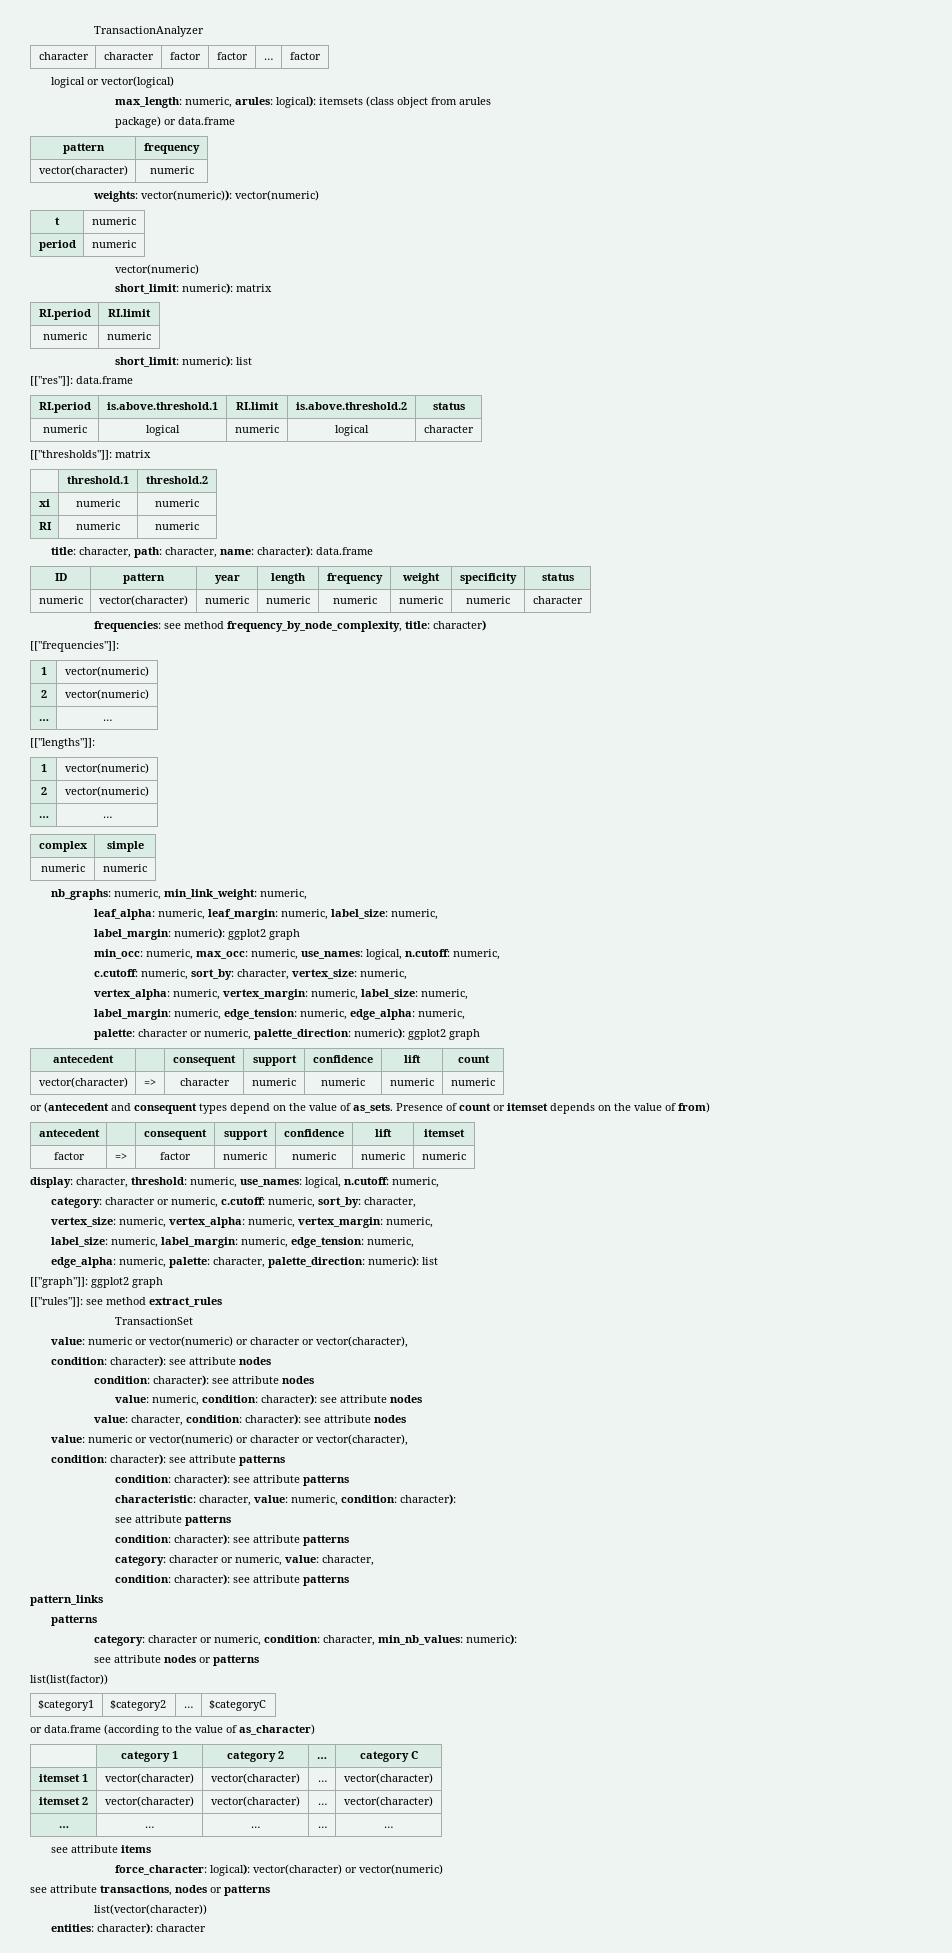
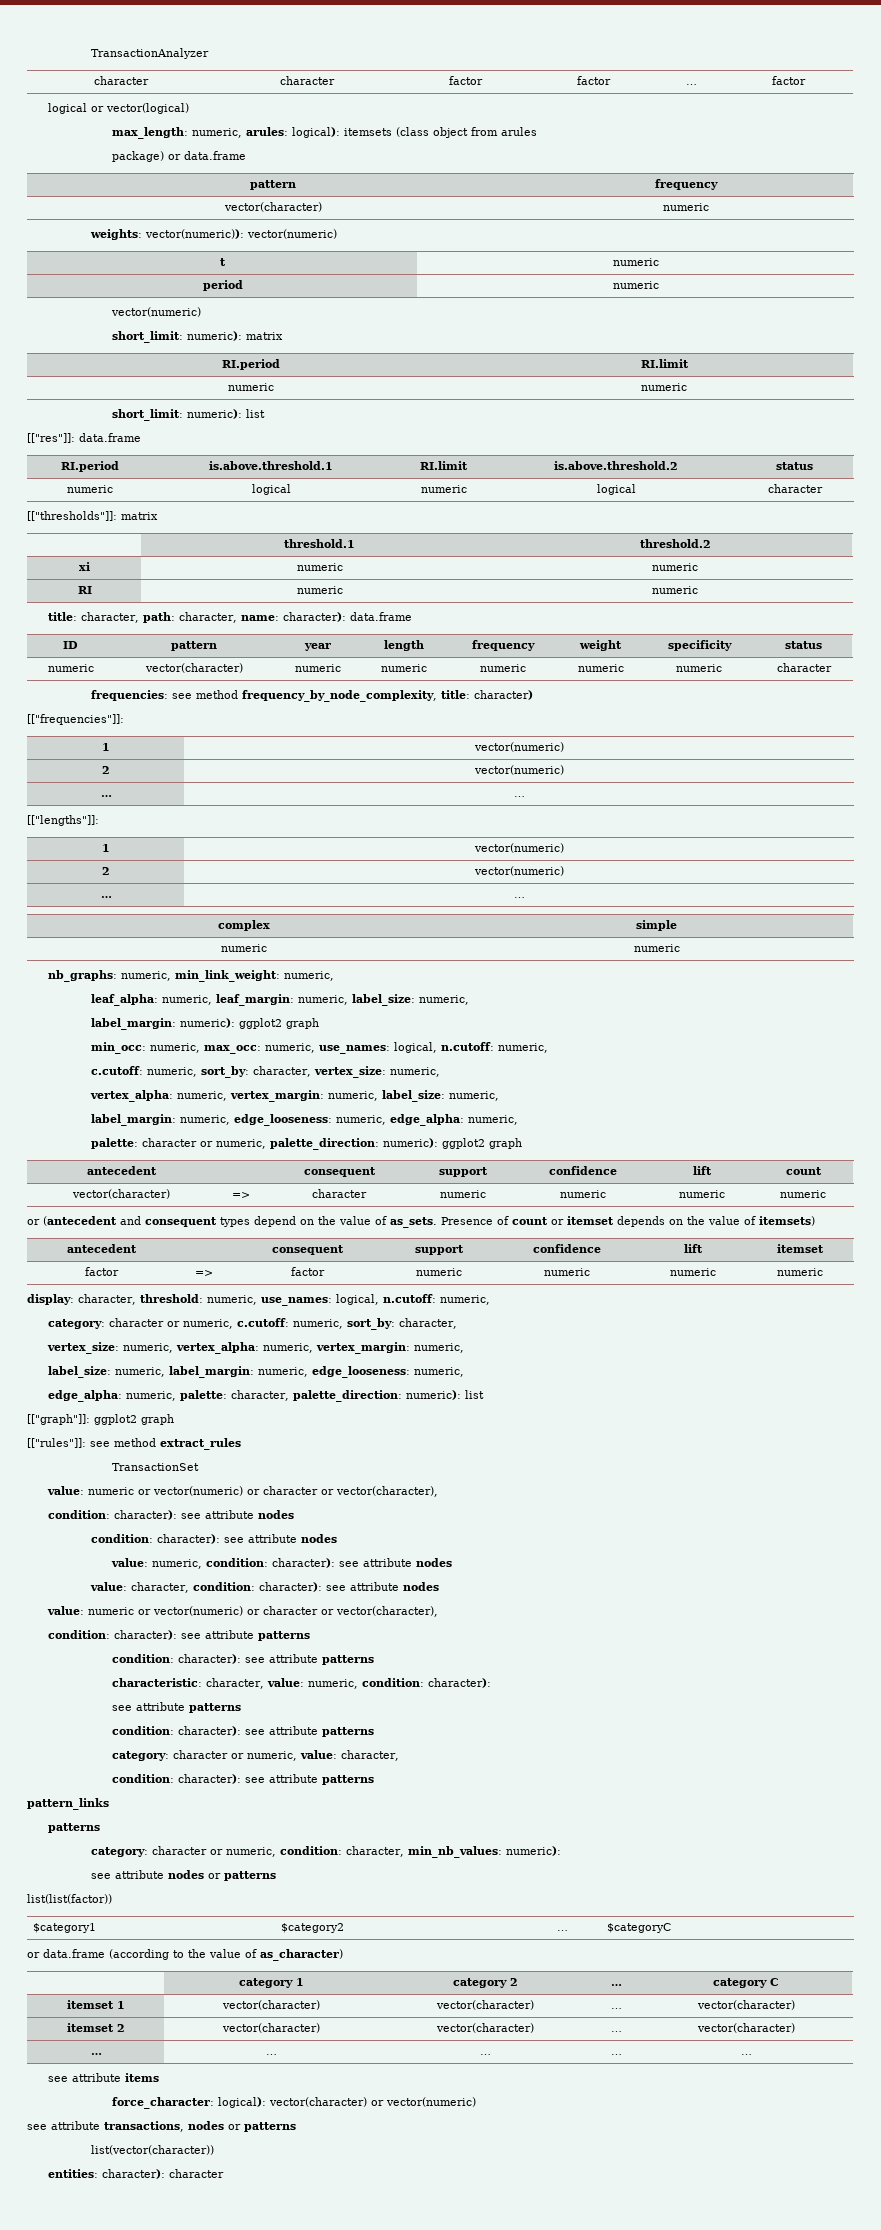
- label_margin: numeric, edge_tension: numeric, edge_alpha: numeric,
+ label_margin: numeric, edge_looseness: numeric, edge_alpha: numeric,
- Presence of count or itemset depends on the value of from)
+ Presence of count or itemset depends on the value of itemsets)
- label_size: numeric, label_margin: numeric, edge_tension: numeric,
+ label_size: numeric, label_margin: numeric, edge_looseness: numeric,

